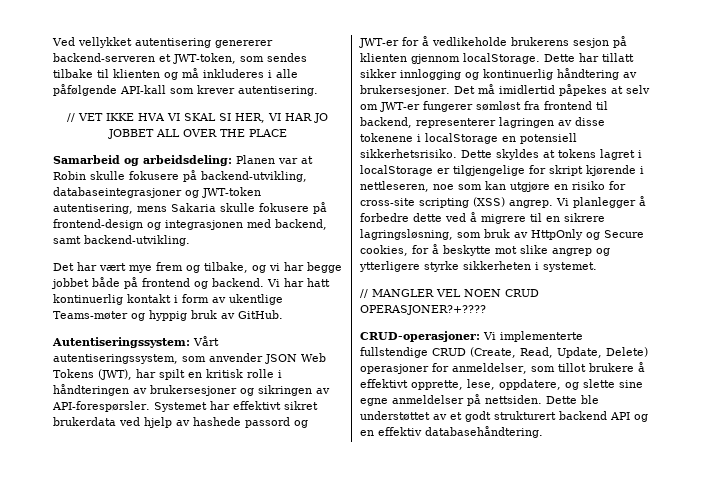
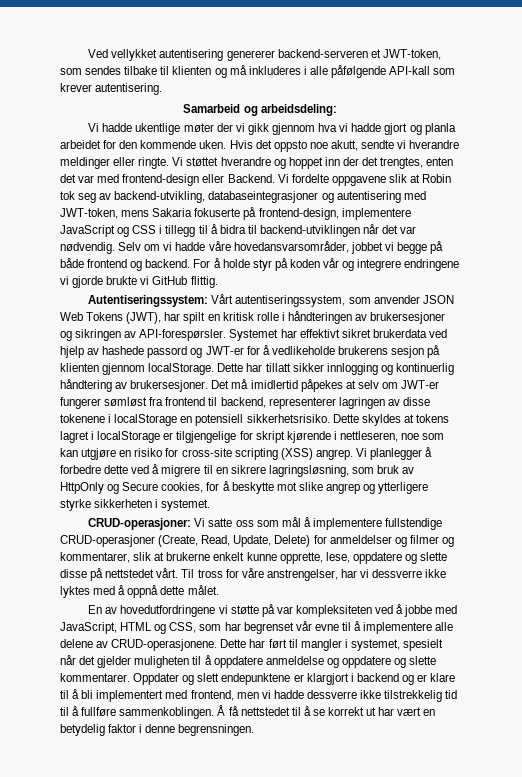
- // VET IKKE HVA VI SKAL SI HER, VI HAR JO JOBBET ALL OVER THE PLACE
- Samarbeid og arbeidsdeling: Planen var at Robin skulle fokusere på backend-utvikling, databaseintegrasjoner og JWT-token autentisering, mens Sakaria skulle fokusere på frontend-design og integrasjonen med backend, samt backend-utvikling.
- Det har vært mye frem og tilbake, og vi har begge jobbet både på frontend og backend. Vi har hatt kontinuerlig kontakt i form av ukentlige Teams-møter og hyppig bruk av GitHub.
+ Samarbeid og arbeidsdeling:
+ Vi hadde ukentlige møter der vi gikk gjennom hva vi hadde gjort og planla arbeidet for den kommende uken. Hvis det oppsto noe akutt, sendte vi hverandre meldinger eller ringte. Vi støttet hverandre og hoppet inn der det trengtes, enten det var med frontend-design eller Backend. Vi fordelte oppgavene slik at Robin tok seg av backend-utvikling, databaseintegrasjoner og autentisering med JWT-token, mens Sakaria fokuserte på frontend-design, implementere JavaScript og CSS i tillegg til å bidra til backend-utviklingen når det var nødvendig. Selv om vi hadde våre hovedansvarsområder, jobbet vi begge på både frontend og backend. For å holde styr på koden vår og integrere endringene vi gjorde brukte vi GitHub flittig.
- // MANGLER VEL NOEN CRUD OPERASJONER?+????
- CRUD-operasjoner: Vi implementerte fullstendige CRUD (Create, Read, Update, Delete) operasjoner for anmeldelser, som tillot brukere å effektivt opprette, lese, oppdatere, og slette sine egne anmeldelser på nettsiden. Dette ble understøttet av et godt strukturert backend API og en effektiv databasehåndtering.
+ CRUD-operasjoner: Vi satte oss som mål å implementere fullstendige CRUD-operasjoner (Create, Read, Update, Delete) for anmeldelser og filmer og kommentarer, slik at brukerne enkelt kunne opprette, lese, oppdatere og slette disse på nettstedet vårt. Til tross for våre anstrengelser, har vi dessverre ikke lyktes med å oppnå dette målet.
+ En av hovedutfordringene vi støtte på var kompleksiteten ved å jobbe med JavaScript, HTML og CSS, som har begrenset vår evne til å implementere alle delene av CRUD-operasjonene. Dette har ført til mangler i systemet, spesielt når det gjelder muligheten til å oppdatere anmeldelse og oppdatere og slette kommentarer. Oppdater og slett endepunktene er klargjort i backend og er klare til å bli implementert med frontend, men vi hadde dessverre ikke tilstrekkelig tid til å fullføre sammenkoblingen. Å få nettstedet til å se korrekt ut har vært en betydelig faktor i denne begrensningen.

